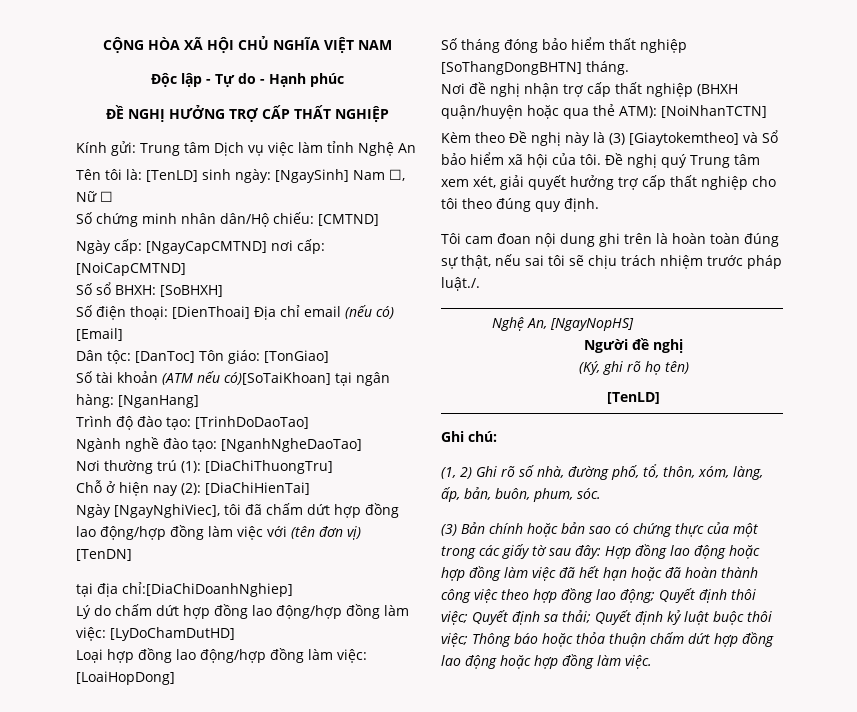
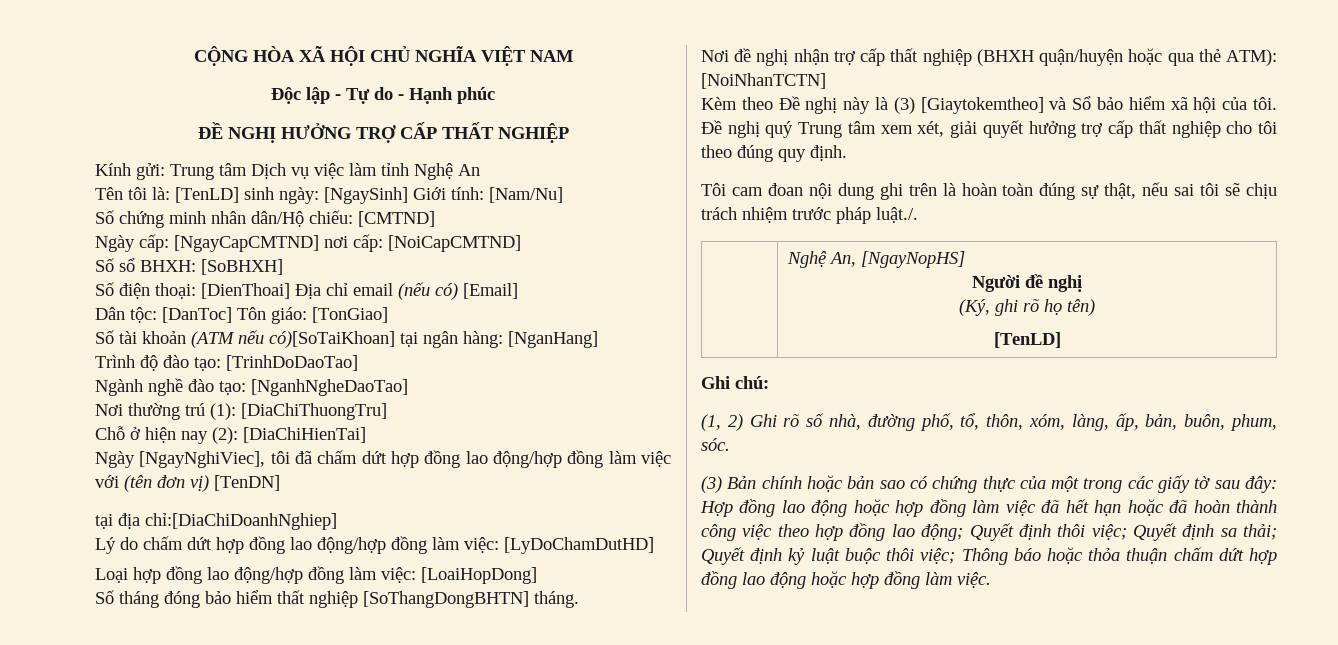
- Tên tôi là: [TenLD] sinh ngày: [NgaySinh] Nam ☐, Nữ ☐
+ Tên tôi là: [TenLD] sinh ngày: [NgaySinh] Giới tính: [Nam/Nu]

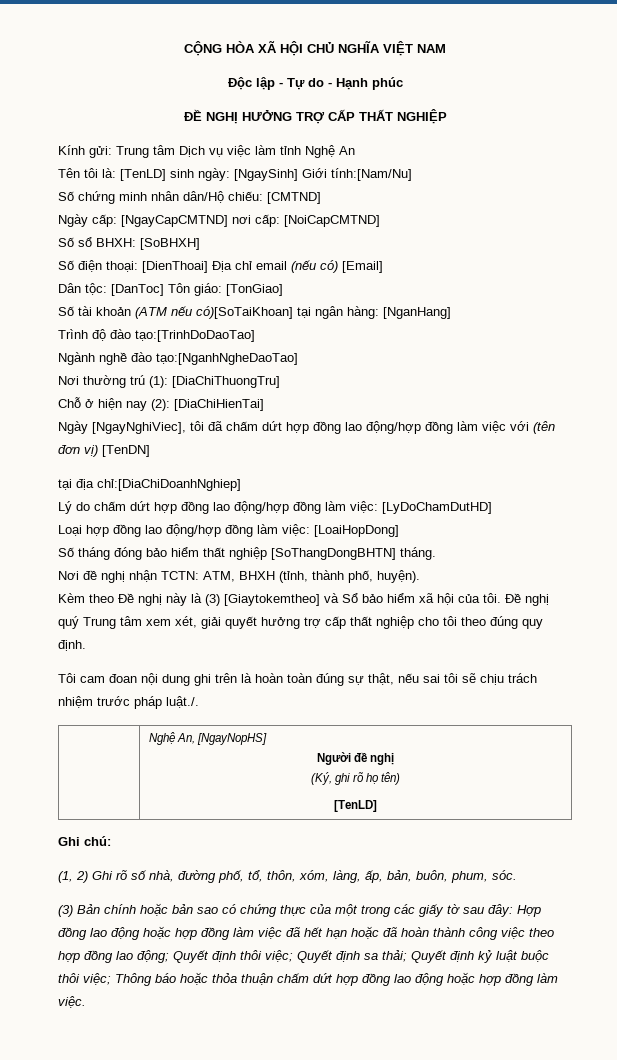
- Tên tôi là: [TenLD] sinh ngày: [NgaySinh] Giới tính: [Nam/Nu]
+ Tên tôi là: [TenLD] sinh ngày: [NgaySinh] Giới tính:[Nam/Nu]
- Trình độ đào tạo: [TrinhDoDaoTao]
+ Trình độ đào tạo:[TrinhDoDaoTao]
- Ngành nghề đào tạo: [NganhNgheDaoTao]
+ Ngành nghề đào tạo:[NganhNgheDaoTao]
- Nơi đề nghị nhận trợ cấp thất nghiệp (BHXH quận/huyện hoặc qua thẻ ATM): [NoiNhanTCTN]
+ Nơi đề nghị nhận TCTN: ATM, BHXH (tỉnh, thành phố, huyện).

